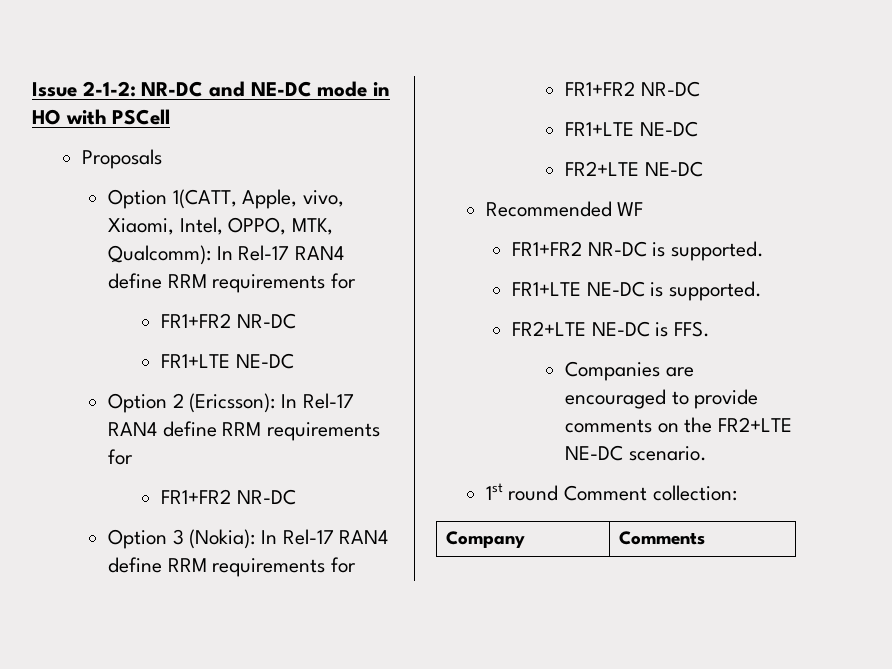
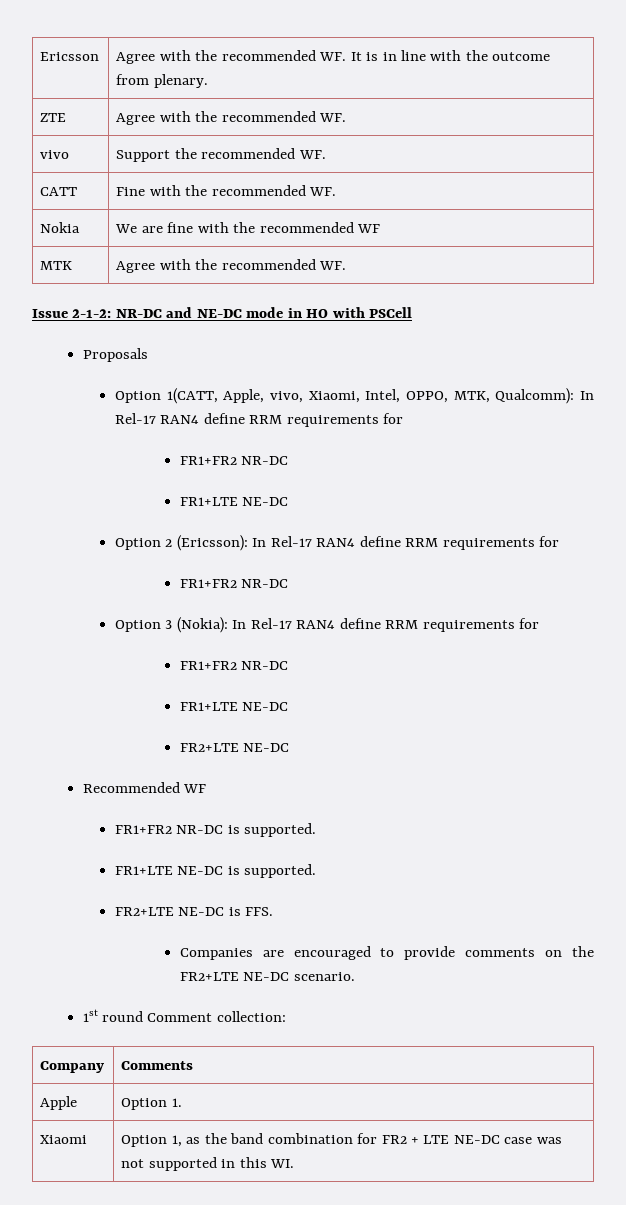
+ Ericsson | Agree with the recommended WF. It is in line with the outcome from plenary.
+ ZTE | Agree with the recommended WF.
+ vivo | Support the recommended WF.
+ CATT | Fine with the recommended WF.
+ Nokia | We are fine with the recommended WF
+ MTK | Agree with the recommended WF.
+ Apple | Option 1.
+ Xiaomi | Option 1, as the band combination for FR2 + LTE NE-DC case was not supported in this WI.

